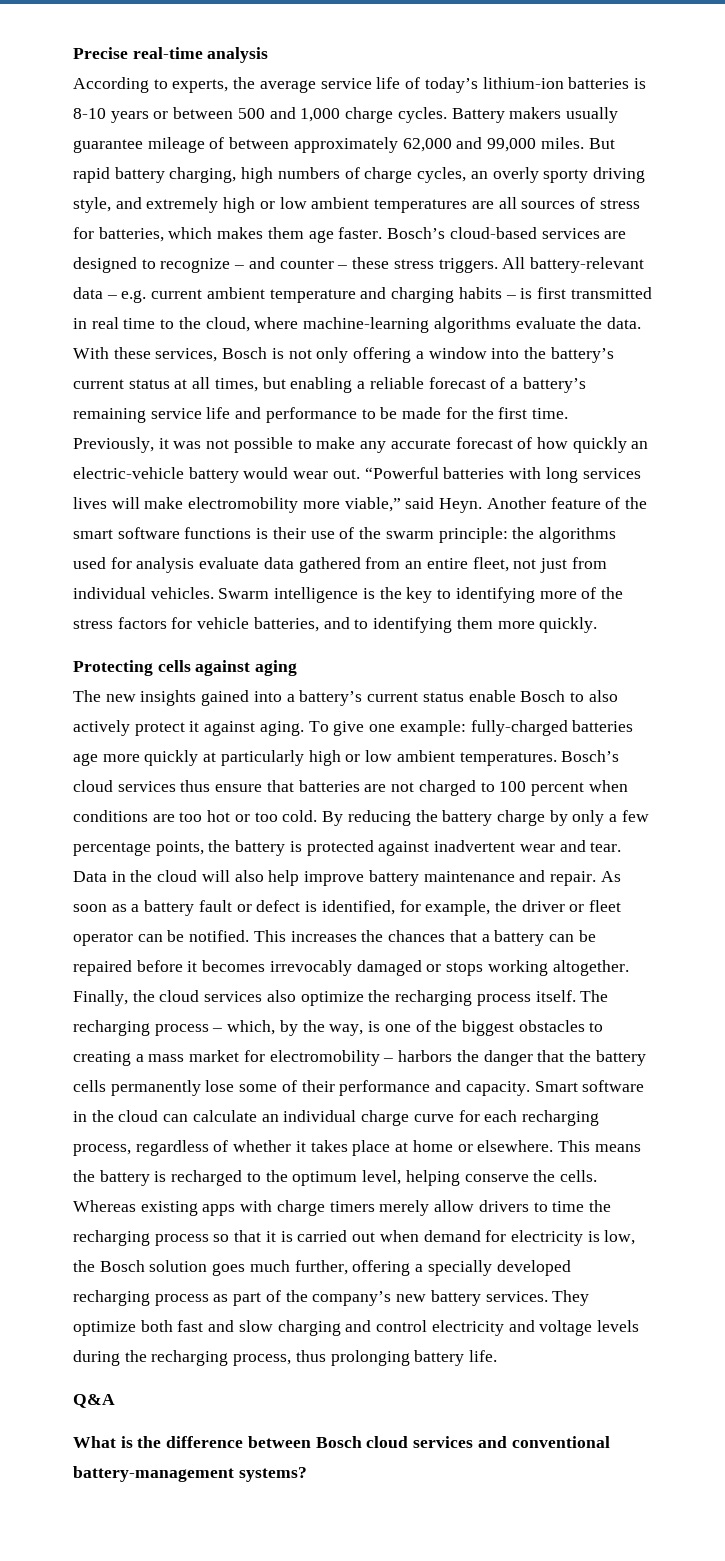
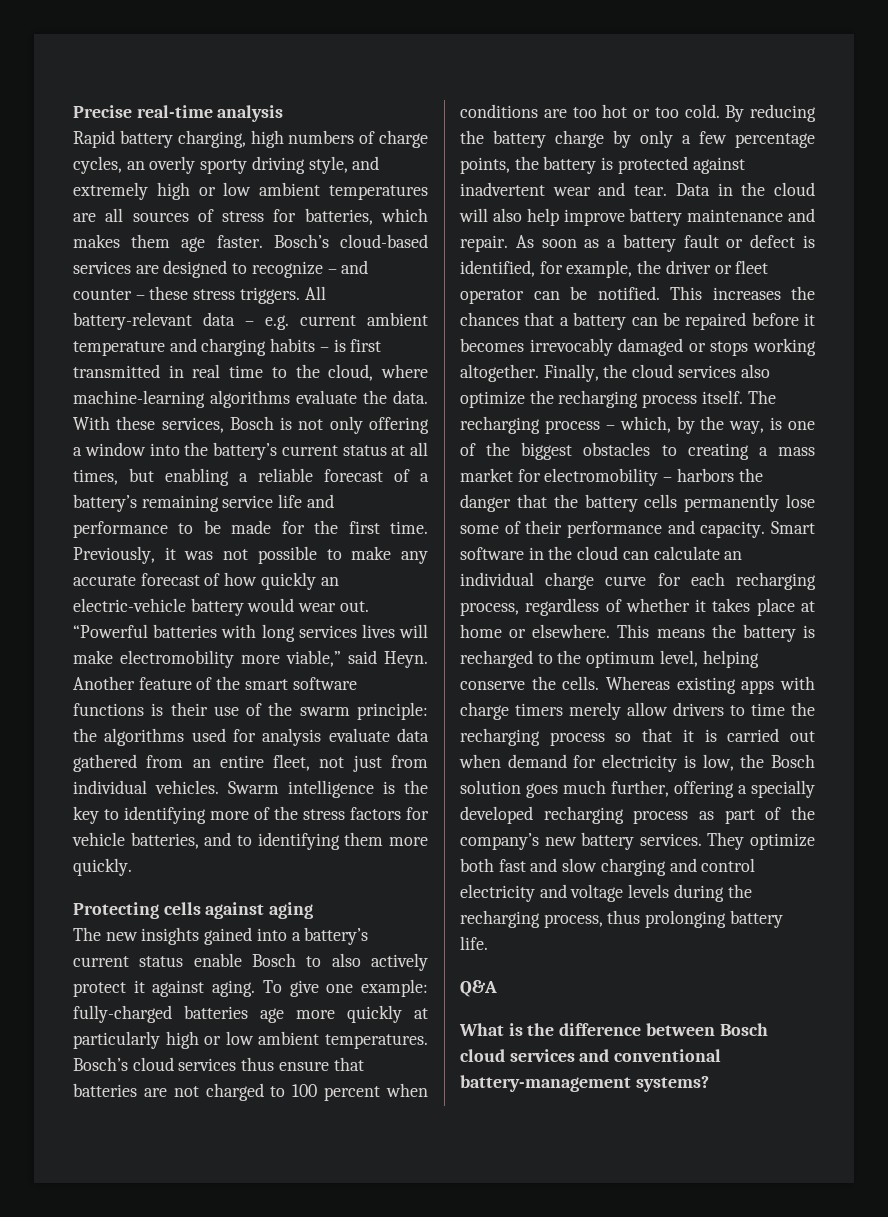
- According to experts, the average service life of today’s lithium-ion batteries is 8-10 years or between 500 and 1,000 charge cycles. Battery makers usually guarantee mileage of between approximately 62,000 and 99,000 miles. But rapid battery charging, high numbers of charge cycles, an overly sporty driving style, and extremely high or low ambient temperatures are all sources of stress for batteries, which makes them age faster.
+ Rapid battery charging, high numbers of charge cycles, an overly sporty driving style, and extremely high or low ambient temperatures are all sources of stress for batteries, which makes them age faster.

